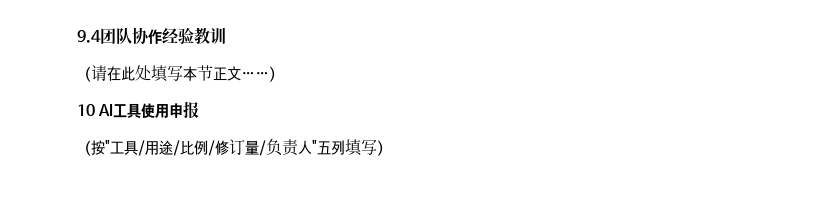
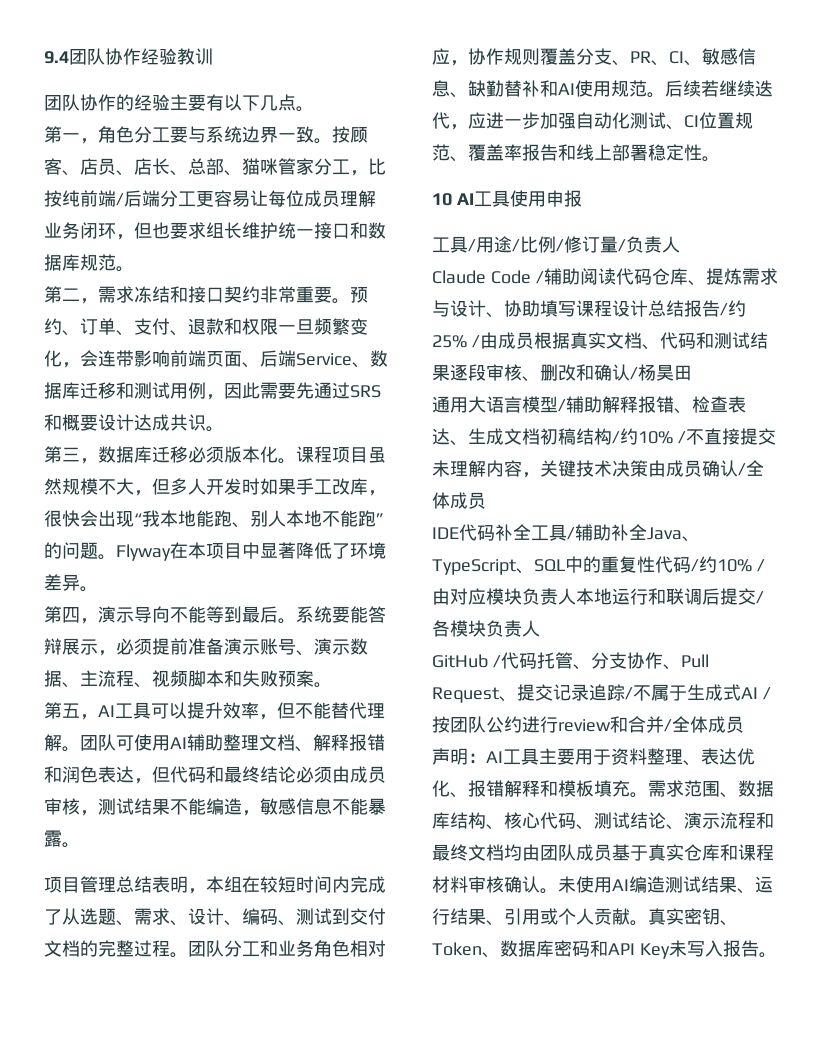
- （请在此处填写本节正文……）
+ 团队协作的经验主要有以下几点。
+ 第一，角色分工要与系统边界一致。按顾客、店员、店长、总部、猫咪管家分工，比按纯前端/后端分工更容易让每位成员理解业务闭环，但也要求组长维护统一接口和数据库规范。
+ 第二，需求冻结和接口契约非常重要。预约、订单、支付、退款和权限一旦频繁变化，会连带影响前端页面、后端Service、数据库迁移和测试用例，因此需要先通过SRS和概要设计达成共识。
+ 第三，数据库迁移必须版本化。课程项目虽然规模不大，但多人开发时如果手工改库，很快会出现“我本地能跑、别人本地不能跑”的问题。Flyway在本项目中显著降低了环境差异。
+ 第四，演示导向不能等到最后。系统要能答辩展示，必须提前准备演示账号、演示数据、主流程、视频脚本和失败预案。
+ 第五，AI工具可以提升效率，但不能替代理解。团队可使用AI辅助整理文档、解释报错和润色表达，但代码和最终结论必须由成员审核，测试结果不能编造，敏感信息不能暴露。
+ 项目管理总结表明，本组在较短时间内完成了从选题、需求、设计、编码、测试到交付文档的完整过程。团队分工和业务角色相对应，协作规则覆盖分支、PR、CI、敏感信息、缺勤替补和AI使用规范。后续若继续迭代，应进一步加强自动化测试、CI位置规范、覆盖率报告和线上部署稳定性。
- （按"工具/用途/比例/修订量/负责人"五列填写）
+ 工具/用途/比例/修订量/负责人
+ Claude Code /辅助阅读代码仓库、提炼需求与设计、协助填写课程设计总结报告/约25% /由成员根据真实文档、代码和测试结果逐段审核、删改和确认/杨昊田
+ 通用大语言模型/辅助解释报错、检查表达、生成文档初稿结构/约10% /不直接提交未理解内容，关键技术决策由成员确认/全体成员
+ IDE代码补全工具/辅助补全Java、TypeScript、SQL中的重复性代码/约10% /由对应模块负责人本地运行和联调后提交/各模块负责人
+ GitHub /代码托管、分支协作、Pull Request、提交记录追踪/不属于生成式AI /按团队公约进行review和合并/全体成员
+ 声明：AI工具主要用于资料整理、表达优化、报错解释和模板填充。需求范围、数据库结构、核心代码、测试结论、演示流程和最终文档均由团队成员基于真实仓库和课程材料审核确认。未使用AI编造测试结果、运行结果、引用或个人贡献。真实密钥、Token、数据库密码和API Key未写入报告。

